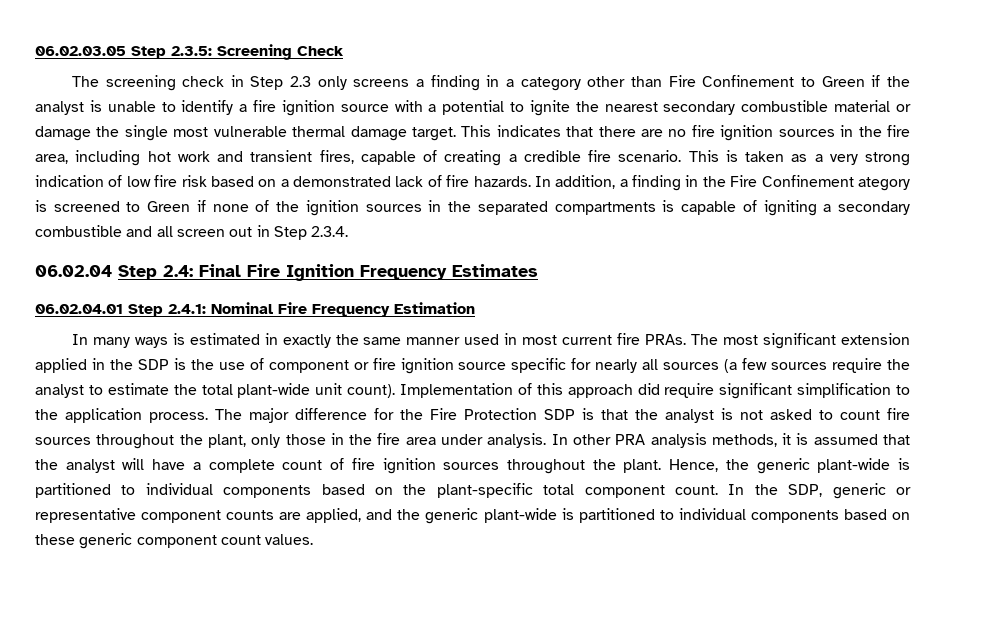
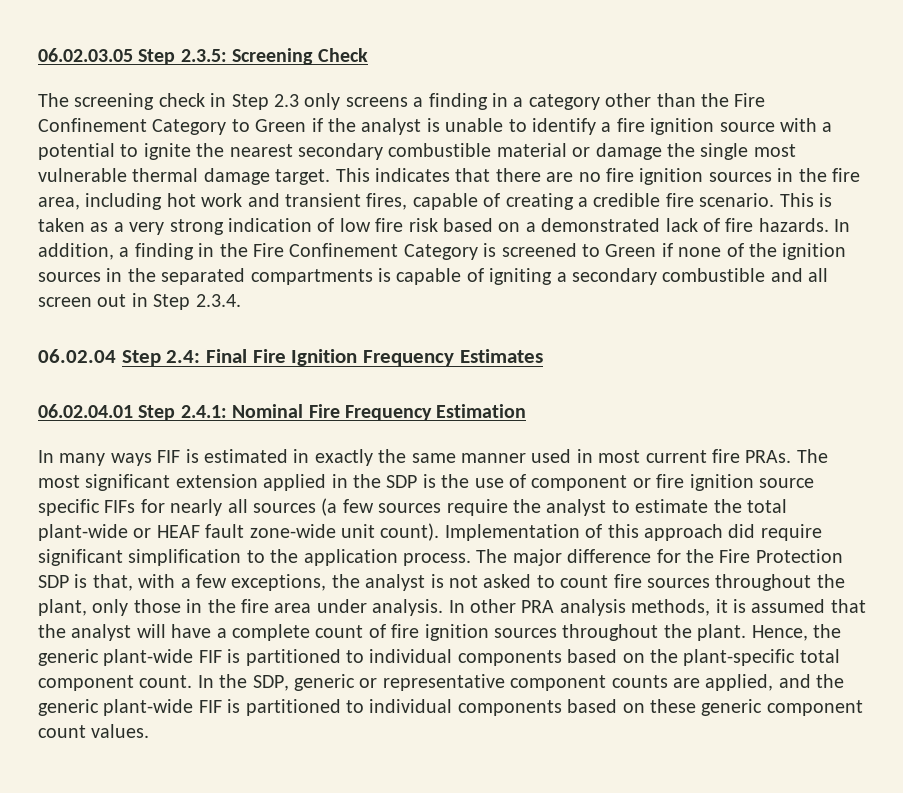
- The screening check in Step 2.3 only screens a finding in a category other than Fire Confinement to Green if the analyst is unable to identify a fire ignition source with a potential to ignite the nearest secondary combustible material or damage the single most vulnerable thermal damage target.
+ The screening check in Step 2.3 only screens a finding in a category other than the Fire Confinement Category to Green if the analyst is unable to identify a fire ignition source with a potential to ignite the nearest secondary combustible material or damage the single most vulnerable thermal damage target.
- In addition, a finding in the Fire Confinement ategory is screened to Green if none of the ignition sources in the separated compartments is capable of igniting a secondary combustible and all screen out in Step 2.3.4.
+ In addition, a finding in the Fire Confinement Category is screened to Green if none of the ignition sources in the separated compartments is capable of igniting a secondary combustible and all screen out in Step 2.3.4.
- In many ways is estimated in exactly the same manner used in most current fire PRAs.
+ In many ways FIF is estimated in exactly the same manner used in most current fire PRAs.
- The most significant extension applied in the SDP is the use of component or fire ignition source specific for nearly all sources (a few sources require the analyst to estimate the total plant-wide unit count).
+ The most significant extension applied in the SDP is the use of component or fire ignition source specific FIFs for nearly all sources (a few sources require the analyst to estimate the total plant-wide or HEAF fault zone-wide unit count).
- The major difference for the Fire Protection SDP is that the analyst is not asked to count fire sources throughout the plant, only those in the fire area under analysis.
+ The major difference for the Fire Protection SDP is that, with a few exceptions, the analyst is not asked to count fire sources throughout the plant, only those in the fire area under analysis.
- Hence, the generic plant-wide is partitioned to individual components based on the plant-specific total component count.
+ Hence, the generic plant-wide FIF is partitioned to individual components based on the plant-specific total component count.
- In the SDP, generic or representative component counts are applied, and the generic plant-wide is partitioned to individual components based on these generic component count values.
+ In the SDP, generic or representative component counts are applied, and the generic plant-wide FIF is partitioned to individual components based on these generic component count values.

